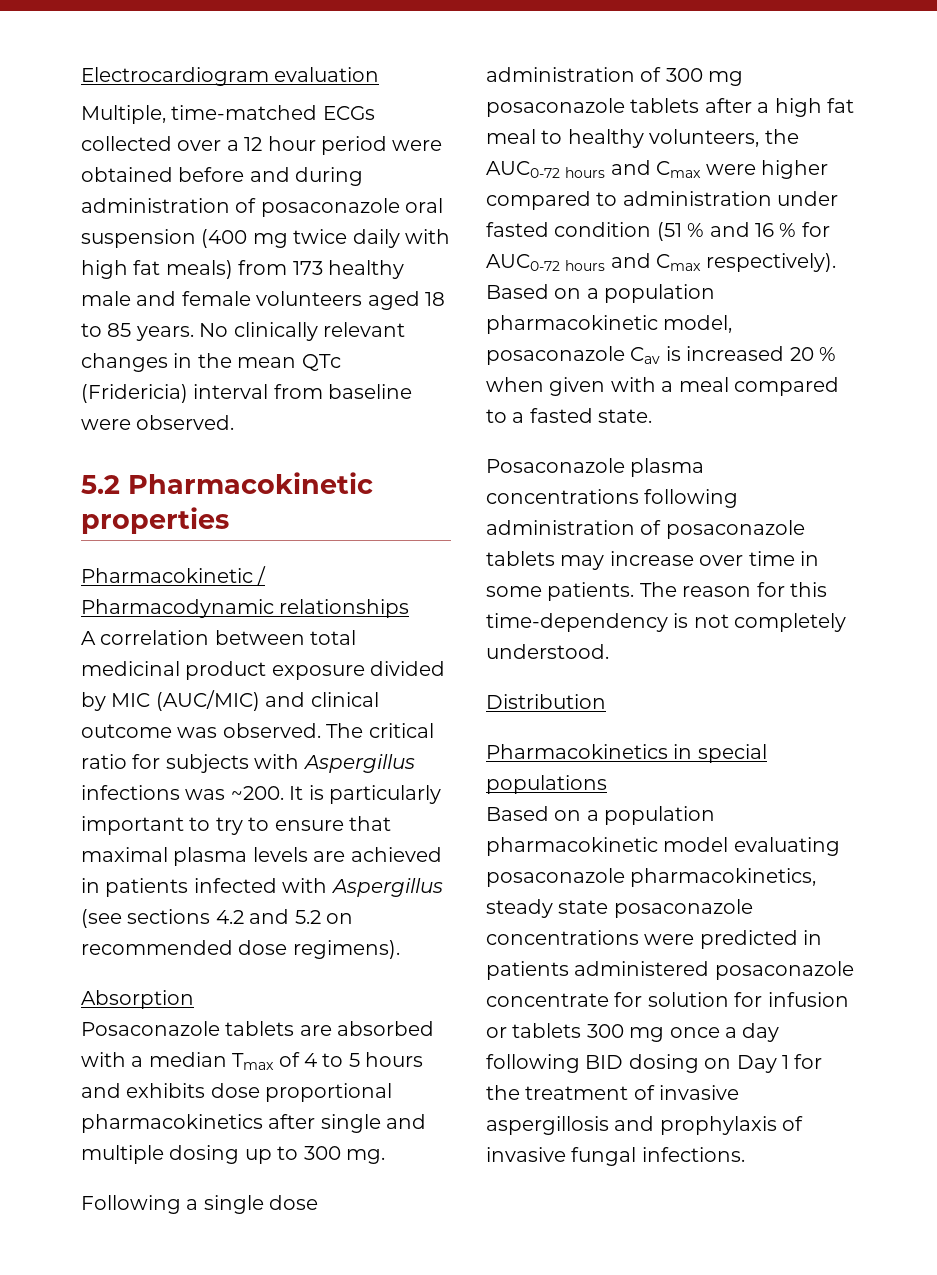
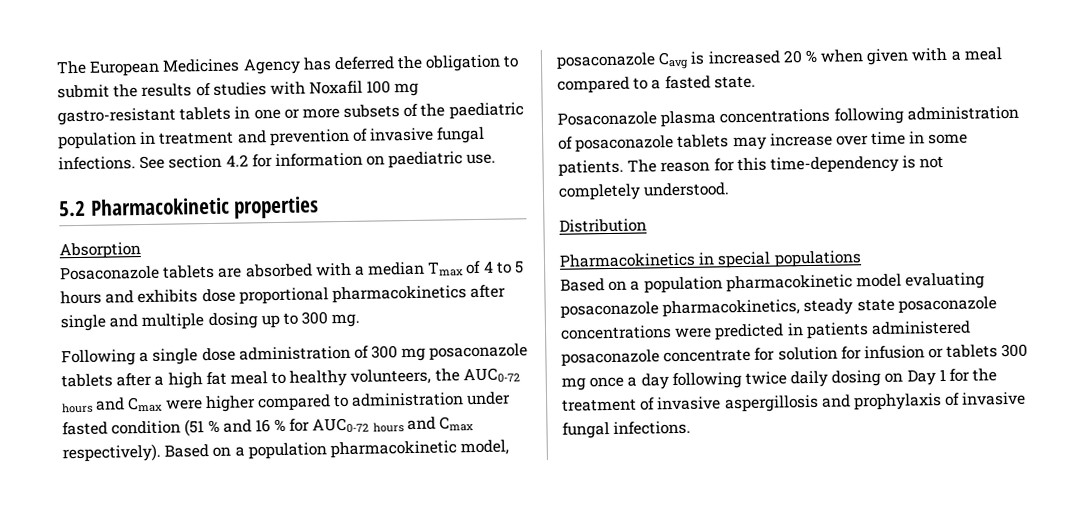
- Electrocardiogram evaluation
- Multiple, time-matched ECGs collected over a 12 hour period were obtained before and during administration of posaconazole oral suspension (400 mg twice daily with high fat meals) from 173 healthy male and female volunteers aged 18 to 85 years. No clinically relevant changes in the mean QTc (Fridericia) interval from baseline were observed.
+ The European Medicines Agency has deferred the obligation to submit the results of studies with Noxafil 100 mg gastro-resistant tablets in one or more subsets of the paediatric population in treatment and prevention of invasive fungal infections. See section 4.2 for information on paediatric use.
  5.2 Pharmacokinetic properties
- Pharmacokinetic / Pharmacodynamic relationships
- A correlation between total medicinal product exposure divided by MIC (AUC/MIC) and clinical outcome was observed. The critical ratio for subjects with Aspergillus infections was ~200. It is particularly important to try to ensure that maximal plasma levels are achieved in patients infected with Aspergillus (see sections 4.2 and 5.2 on recommended dose regimens).
- Based on a population pharmacokinetic model, posaconazole Cav is increased 20 % when given with a meal compared to a fasted state.
+ Based on a population pharmacokinetic model, posaconazole Cavg is increased 20 % when given with a meal compared to a fasted state.
- Based on a population pharmacokinetic model evaluating posaconazole pharmacokinetics, steady state posaconazole concentrations were predicted in patients administered posaconazole concentrate for solution for infusion or tablets 300 mg once a day following BID dosing on Day 1 for the treatment of invasive aspergillosis and prophylaxis of invasive fungal infections.
+ Based on a population pharmacokinetic model evaluating posaconazole pharmacokinetics, steady state posaconazole concentrations were predicted in patients administered posaconazole concentrate for solution for infusion or tablets 300 mg once a day following twice daily dosing on Day 1 for the treatment of invasive aspergillosis and prophylaxis of invasive fungal infections.

